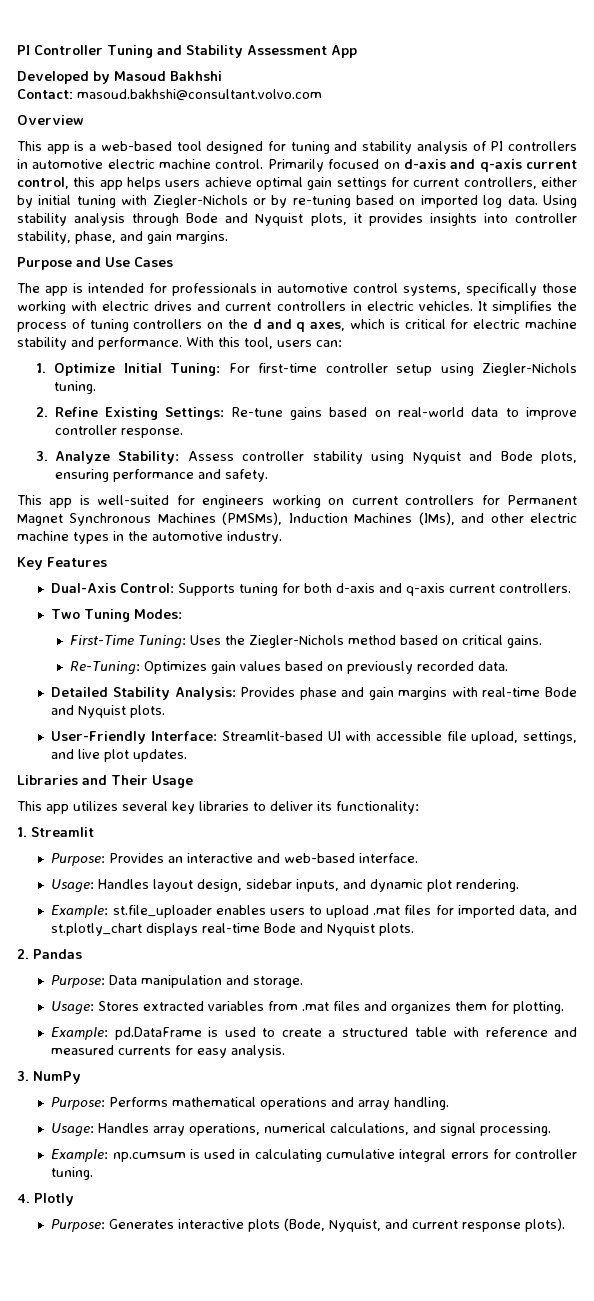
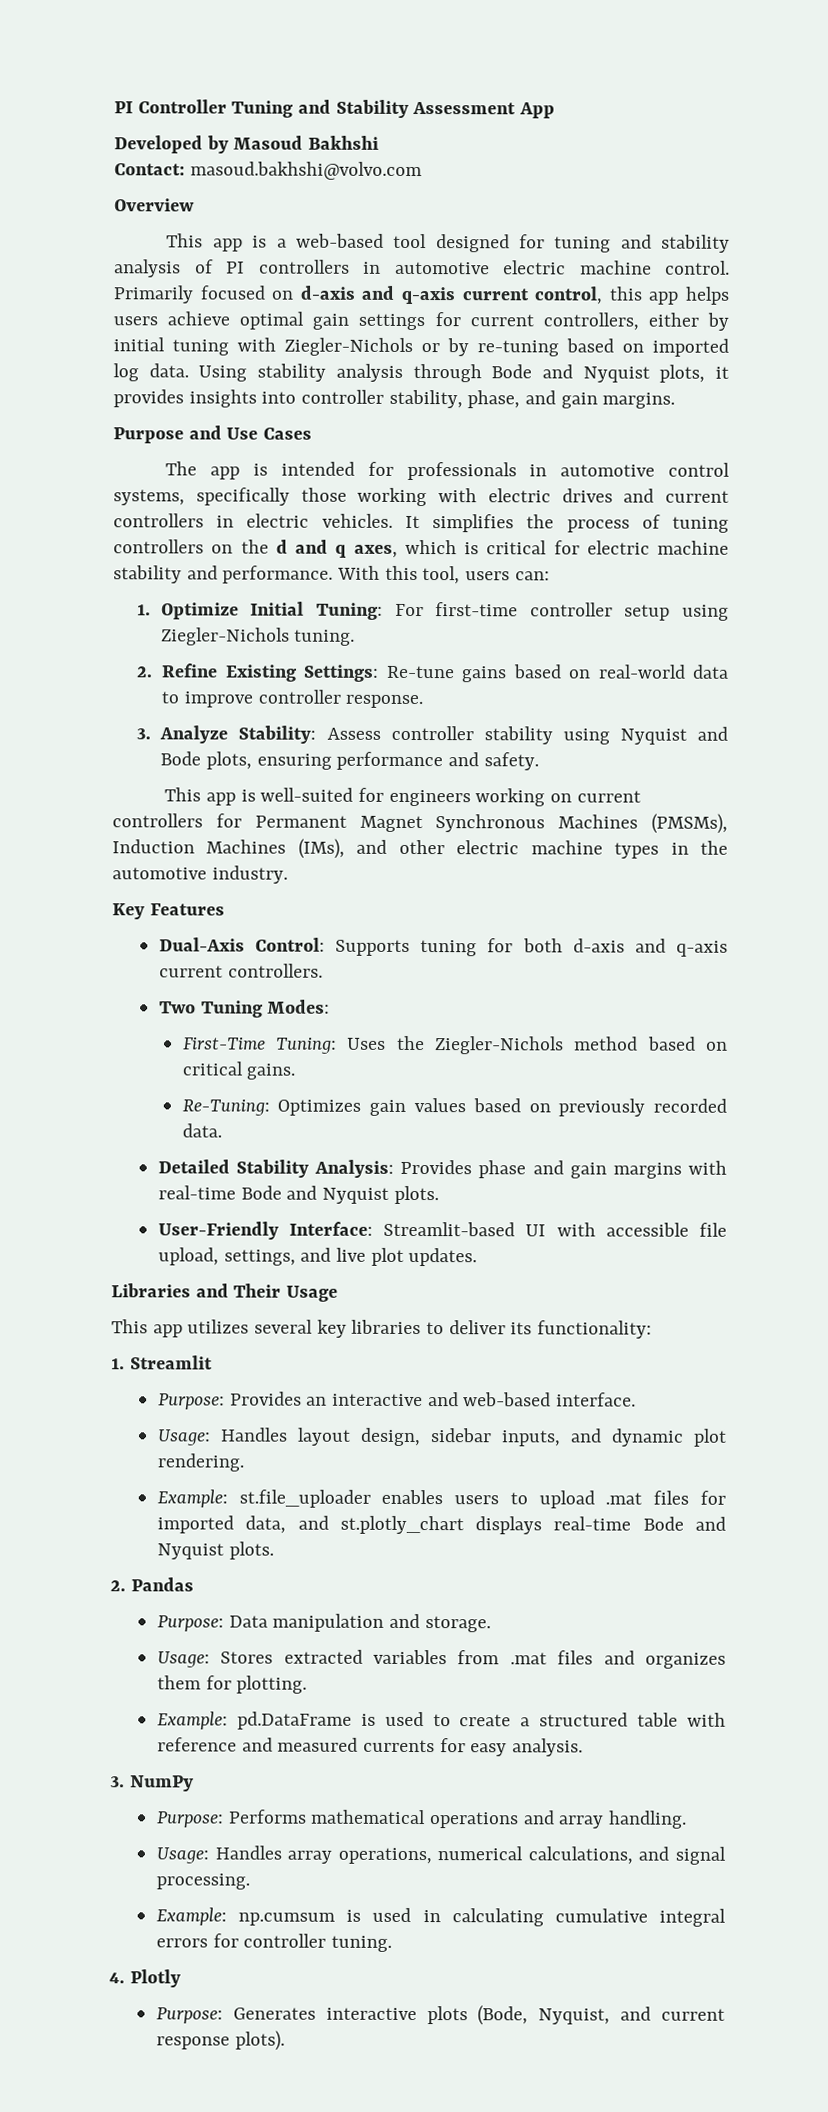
- Contact: masoud.bakhshi@consultant.volvo.com
+ Contact: masoud.bakhshi@volvo.com

